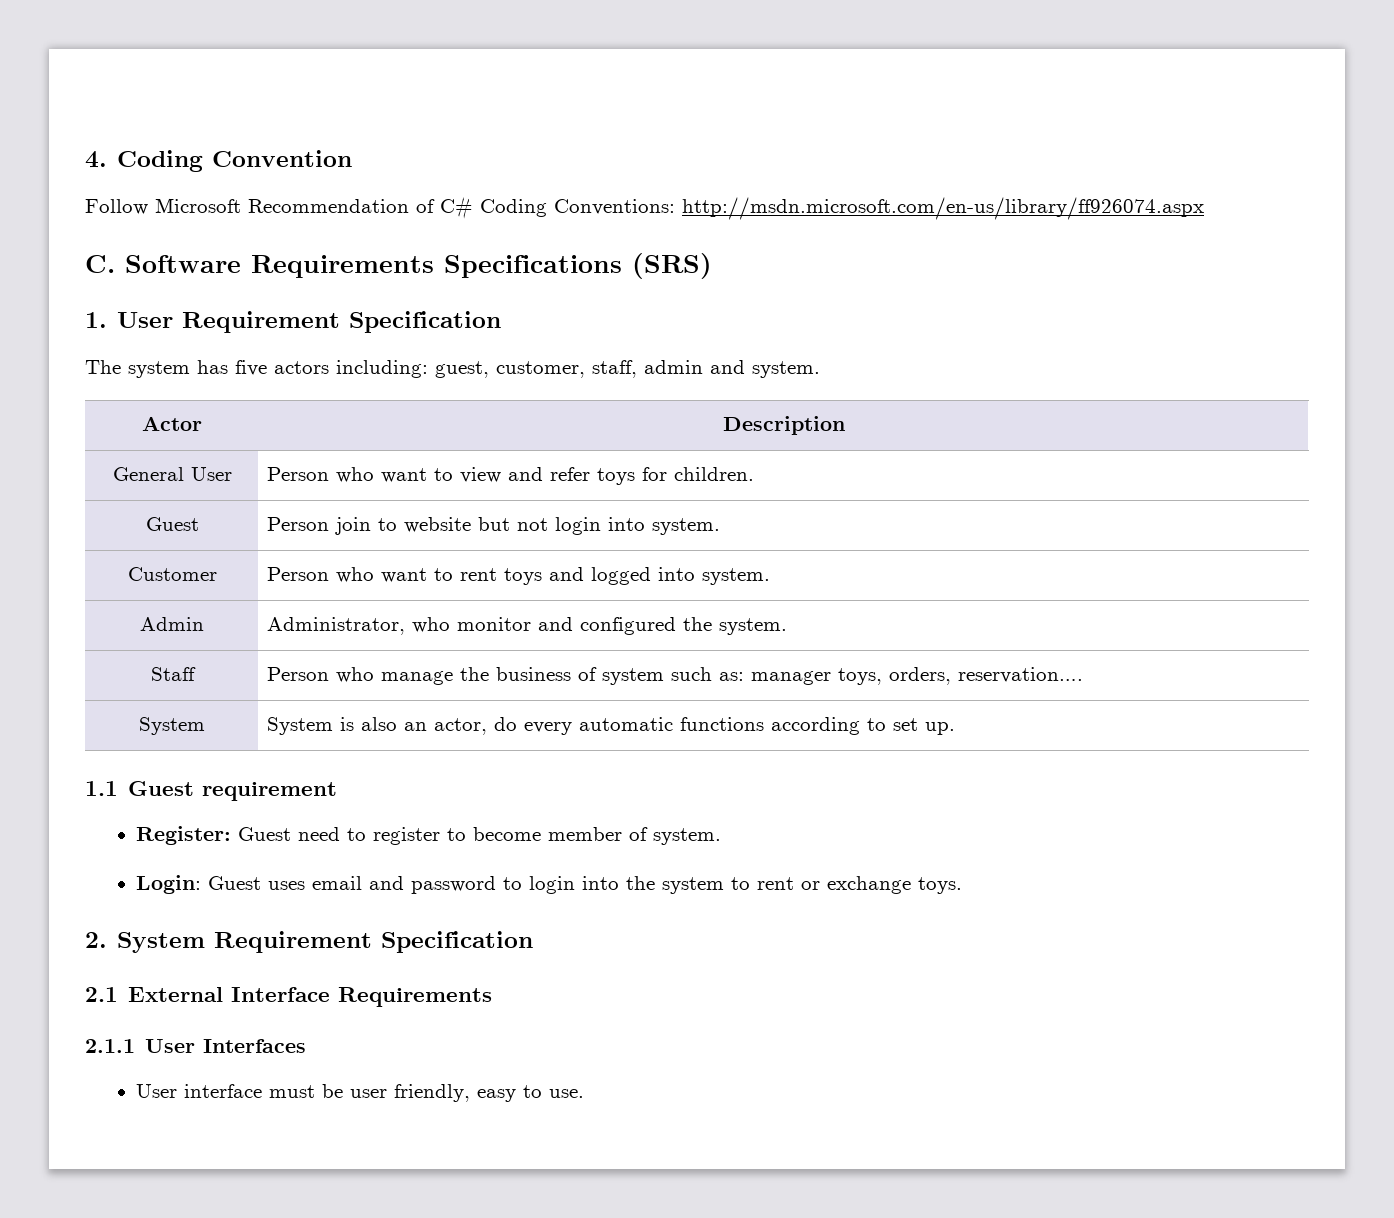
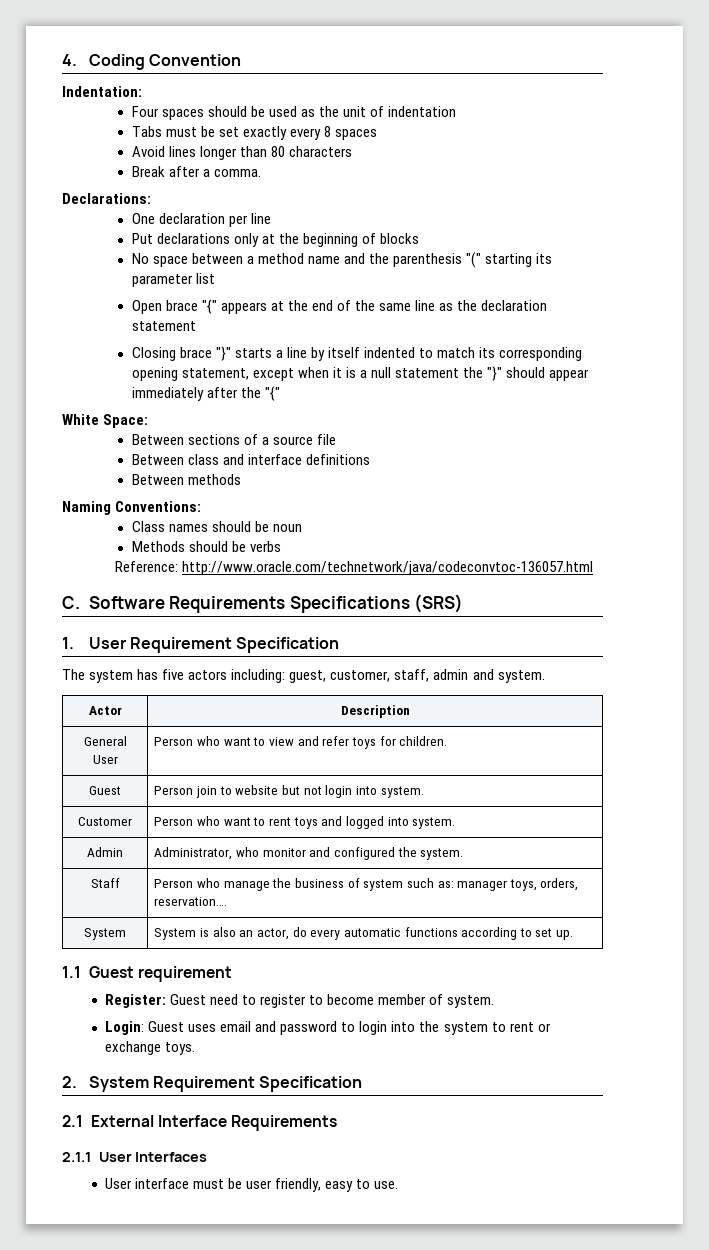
- Follow Microsoft Recommendation of C# Coding Conventions: http://msdn.microsoft.com/en-us/library/ff926074.aspx
+ Indentation:
+ Four spaces should be used as the unit of indentation
+ Tabs must be set exactly every 8 spaces
+ Avoid lines longer than 80 characters
+ Break after a comma.
+ Declarations:
+ One declaration per line
+ Put declarations only at the beginning of blocks
+ No space between a method name and the parenthesis "(" starting its parameter list
+ Open brace "{" appears at the end of the same line as the declaration statement
+ Closing brace "}" starts a line by itself indented to match its corresponding opening statement, except when it is a null statement the "}" should appear immediately after the "{"
+ White Space:
+ Between sections of a source file
+ Between class and interface definitions
+ Between methods
+ Naming Conventions:
+ Class names should be noun
+ Methods should be verbs
+ Reference: http://www.oracle.com/technetwork/java/codeconvtoc-136057.html

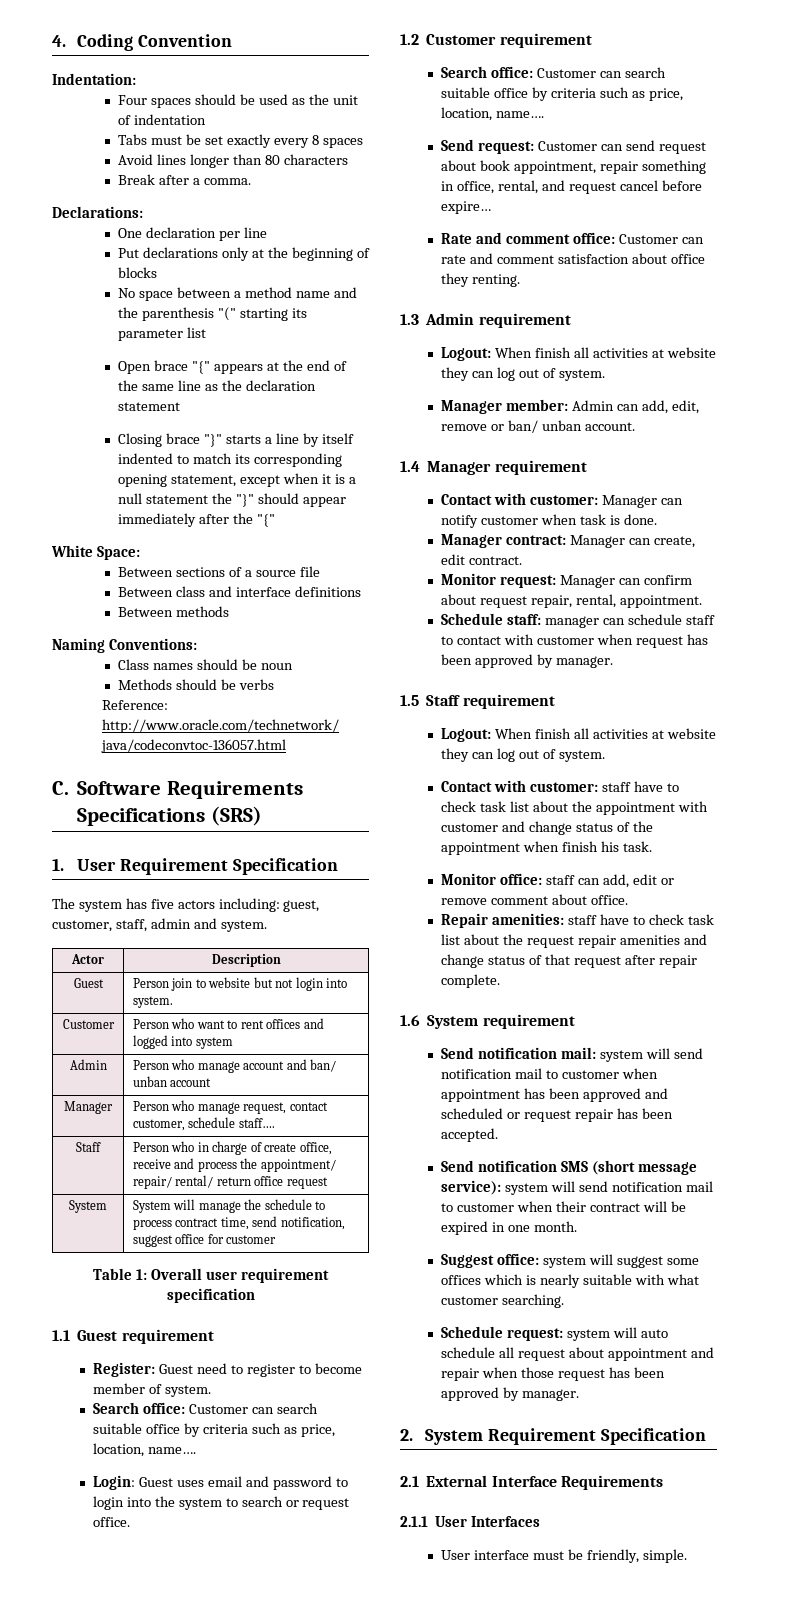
- General User | Person who want to view and refer toys for children.
- Customer | Person who want to rent toys and logged into system.
+ Customer | Person who want to rent offices and logged into system
- Admin | Administrator, who monitor and configured the system.
- Staff | Person who manage the business of system such as: manager toys, orders, reservation….
- System | System is also an actor, do every automatic functions according to set up.
+ Admin | Person who manage account and ban/ unban account
+ Manager | Person who manage request, contact customer, schedule staff….
+ Staff | Person who in charge of create office, receive and process the appointment/ repair/ rental/ return office request
+ System | System will manage the schedule to process contract time, send notification, suggest office for customer
+ Table 1: Overall user requirement specification
  Register: Guest need to register to become member of system.
+ Search office: Customer can search suitable office by criteria such as price, location, name….
- Login: Guest uses email and password to login into the system to rent or exchange toys.
+ Login: Guest uses email and password to login into the system to search or request office.
+ 1.2 Customer requirement
+ Search office: Customer can search suitable office by criteria such as price, location, name….
+ Send request: Customer can send request about book appointment, repair something in office, rental, and request cancel before expire…
+ Rate and comment office: Customer can rate and comment satisfaction about office they renting.
+ 1.3 Admin requirement
+ Logout: When finish all activities at website they can log out of system.
+ Manager member: Admin can add, edit, remove or ban/ unban account.
+ 1.4 Manager requirement
+ Contact with customer: Manager can notify customer when task is done.
+ Manager contract: Manager can create, edit contract.
+ Monitor request: Manager can confirm about request repair, rental, appointment.
+ Schedule staff: manager can schedule staff to contact with customer when request has been approved by manager.
+ 1.5 Staff requirement
+ Logout: When finish all activities at website they can log out of system.
+ Contact with customer: staff have to check task list about the appointment with customer and change status of the appointment when finish his task.
+ Monitor office: staff can add, edit or remove comment about office.
+ Repair amenities: staff have to check task list about the request repair amenities and change status of that request after repair complete.
+ 1.6 System requirement
+ Send notification mail: system will send notification mail to customer when appointment has been approved and scheduled or request repair has been accepted.
+ Send notification SMS (short message service): system will send notification mail to customer when their contract will be expired in one month.
+ Suggest office: system will suggest some offices which is nearly suitable with what customer searching.
+ Schedule request: system will auto schedule all request about appointment and repair when those request has been approved by manager.
- User interface must be user friendly, easy to use.
+ User interface must be friendly, simple.

